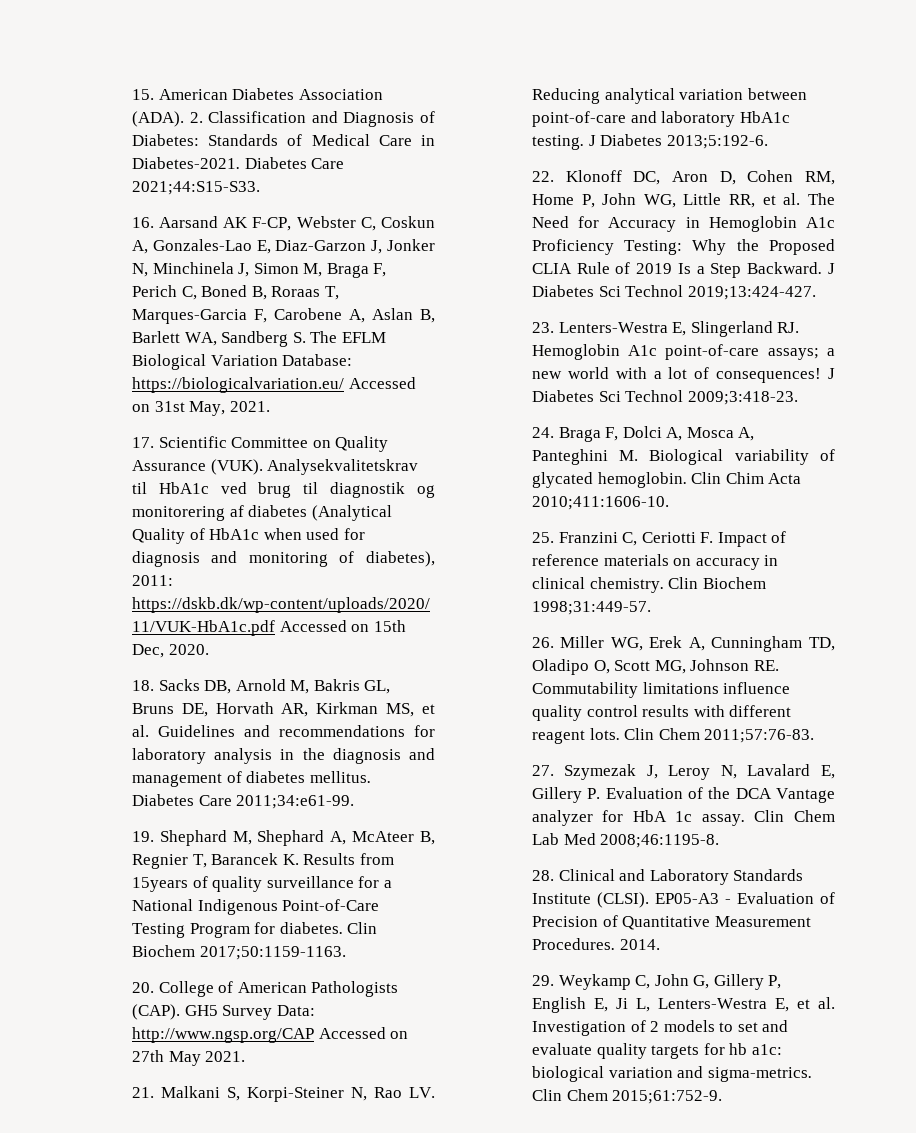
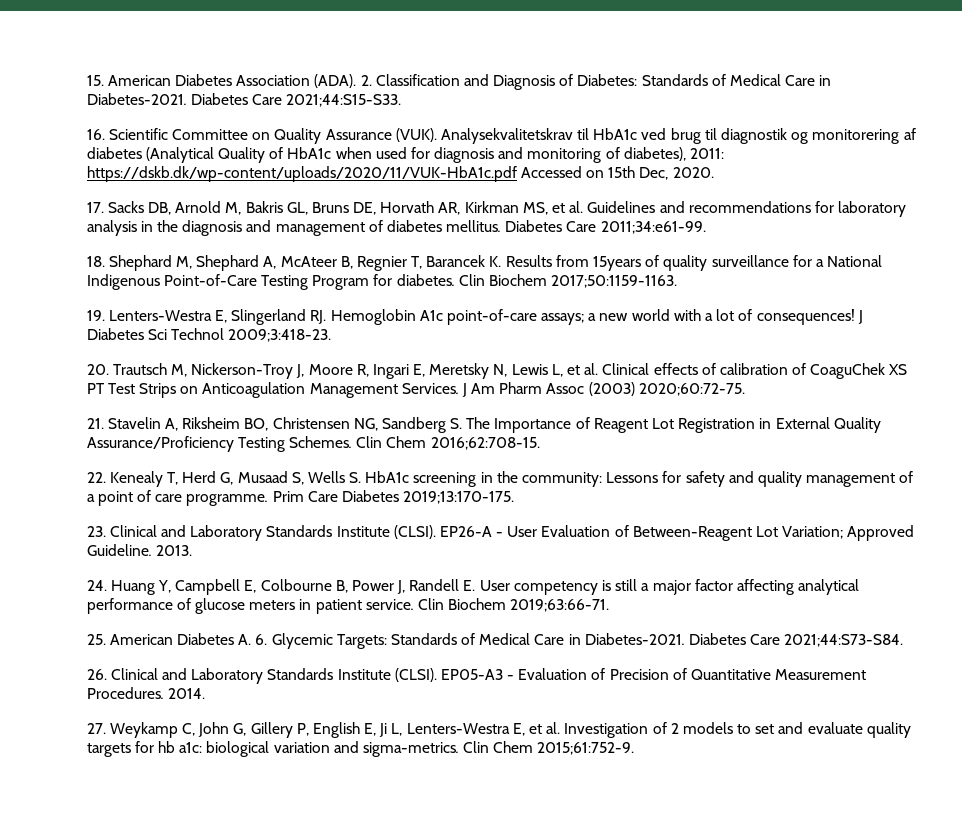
- 16. Aarsand AK F-CP, Webster C, Coskun A, Gonzales-Lao E, Diaz-Garzon J, Jonker N, Minchinela J, Simon M, Braga F, Perich C, Boned B, Roraas T, Marques-Garcia F, Carobene A, Aslan B, Barlett WA, Sandberg S. The EFLM Biological Variation Database: https://biologicalvariation.eu/ Accessed on 31st May, 2021.
- 17. Scientific Committee on Quality Assurance (VUK).
+ 16. Scientific Committee on Quality Assurance (VUK).
- 18. Sacks DB, Arnold M, Bakris GL, Bruns DE, Horvath AR, Kirkman MS, et al. Guidelines and recommendations for laboratory analysis in the diagnosis and management of diabetes mellitus.
+ 17. Sacks DB, Arnold M, Bakris GL, Bruns DE, Horvath AR, Kirkman MS, et al. Guidelines and recommendations for laboratory analysis in the diagnosis and management of diabetes mellitus.
- 19. Shephard M, Shephard A, McAteer B, Regnier T, Barancek K. Results from 15years of quality surveillance for a National Indigenous Point-of-Care Testing Program for diabetes.
+ 18. Shephard M, Shephard A, McAteer B, Regnier T, Barancek K. Results from 15years of quality surveillance for a National Indigenous Point-of-Care Testing Program for diabetes.
- 20. College of American Pathologists (CAP). GH5 Survey Data: http://www.ngsp.org/CAP Accessed on 27th May 2021.
- 21. Malkani S, Korpi-Steiner N, Rao LV. Reducing analytical variation between point-of-care and laboratory HbA1c testing. J Diabetes 2013;5:192-6.
- 22. Klonoff DC, Aron D, Cohen RM, Home P, John WG, Little RR, et al. The Need for Accuracy in Hemoglobin A1c Proficiency Testing: Why the Proposed CLIA Rule of 2019 Is a Step Backward. J Diabetes Sci Technol 2019;13:424-427.
- 23. Lenters-Westra E, Slingerland RJ. Hemoglobin A1c point-of-care assays; a new world with a lot of consequences!
+ 19. Lenters-Westra E, Slingerland RJ. Hemoglobin A1c point-of-care assays; a new world with a lot of consequences!
- 24. Braga F, Dolci A, Mosca A, Panteghini M. Biological variability of glycated hemoglobin. Clin Chim Acta 2010;411:1606-10.
- 25. Franzini C, Ceriotti F. Impact of reference materials on accuracy in clinical chemistry. Clin Biochem 1998;31:449-57.
- 26. Miller WG, Erek A, Cunningham TD, Oladipo O, Scott MG, Johnson RE. Commutability limitations influence quality control results with different reagent lots. Clin Chem 2011;57:76-83.
- 27. Szymezak J, Leroy N, Lavalard E, Gillery P. Evaluation of the DCA Vantage analyzer for HbA 1c assay. Clin Chem Lab Med 2008;46:1195-8.
- 28. Clinical and Laboratory Standards Institute (CLSI).
+ 20. Trautsch M, Nickerson-Troy J, Moore R, Ingari E, Meretsky N, Lewis L, et al. Clinical effects of calibration of CoaguChek XS PT Test Strips on Anticoagulation Management Services. J Am Pharm Assoc (2003) 2020;60:72-75.
+ 21. Stavelin A, Riksheim BO, Christensen NG, Sandberg S. The Importance of Reagent Lot Registration in External Quality Assurance/Proficiency Testing Schemes. Clin Chem 2016;62:708-15.
+ 22. Kenealy T, Herd G, Musaad S, Wells S. HbA1c screening in the community: Lessons for safety and quality management of a point of care programme. Prim Care Diabetes 2019;13:170-175.
+ 23. Clinical and Laboratory Standards Institute (CLSI). EP26-A - User Evaluation of Between-Reagent Lot Variation; Approved Guideline. 2013.
+ 24. Huang Y, Campbell E, Colbourne B, Power J, Randell E. User competency is still a major factor affecting analytical performance of glucose meters in patient service. Clin Biochem 2019;63:66-71.
+ 25. American Diabetes A. 6. Glycemic Targets: Standards of Medical Care in Diabetes-2021. Diabetes Care 2021;44:S73-S84.
+ 26. Clinical and Laboratory Standards Institute (CLSI).
- 29. Weykamp C, John G, Gillery P, English E, Ji L, Lenters-Westra E, et al. Investigation of 2 models to set and evaluate quality targets for hb a1c: biological variation and sigma-metrics.
+ 27. Weykamp C, John G, Gillery P, English E, Ji L, Lenters-Westra E, et al. Investigation of 2 models to set and evaluate quality targets for hb a1c: biological variation and sigma-metrics.

